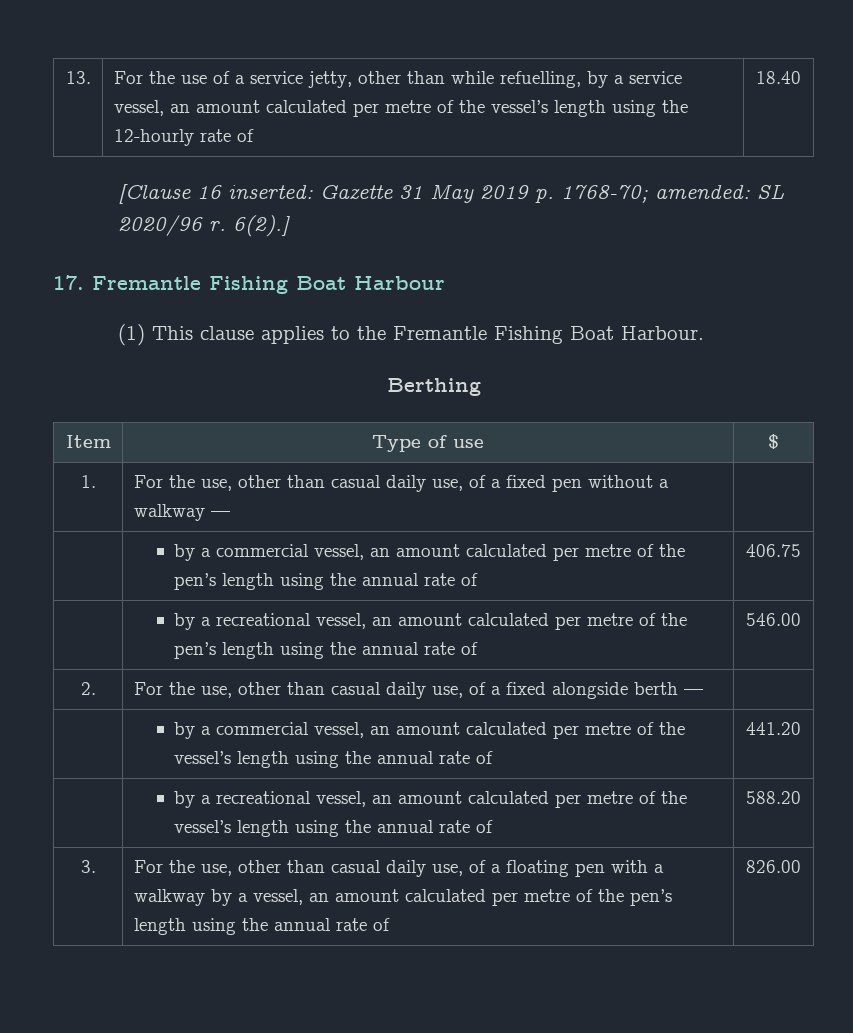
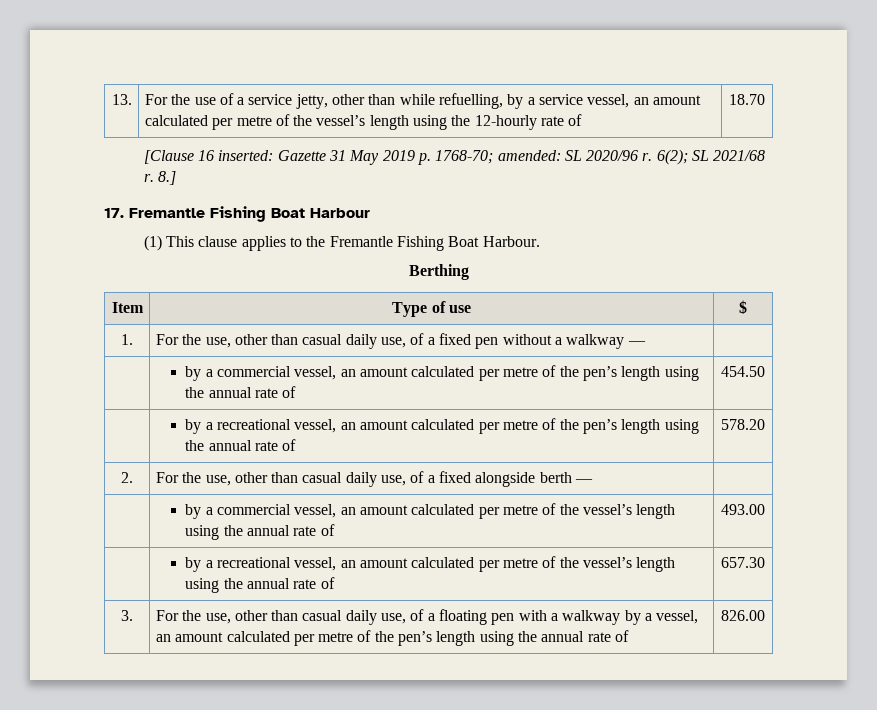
- 13. | For the use of a service jetty, other than while refuelling, by a service vessel, an amount calculated per metre of the vessel’s length using the 12-hourly rate of | 18.40
+ 13. | For the use of a service jetty, other than while refuelling, by a service vessel, an amount calculated per metre of the vessel’s length using the 12-hourly rate of | 18.70
- 6(2).]
+ 6(2); SL 2021/68 r. 8.]
- | by a commercial vessel, an amount calculated per metre of the pen’s length using the annual rate of | 406.75
+ | by a commercial vessel, an amount calculated per metre of the pen’s length using the annual rate of | 454.50
- | by a recreational vessel, an amount calculated per metre of the pen’s length using the annual rate of | 546.00
+ | by a recreational vessel, an amount calculated per metre of the pen’s length using the annual rate of | 578.20
- | by a commercial vessel, an amount calculated per metre of the vessel’s length using the annual rate of | 441.20
+ | by a commercial vessel, an amount calculated per metre of the vessel’s length using the annual rate of | 493.00
- | by a recreational vessel, an amount calculated per metre of the vessel’s length using the annual rate of | 588.20
+ | by a recreational vessel, an amount calculated per metre of the vessel’s length using the annual rate of | 657.30

